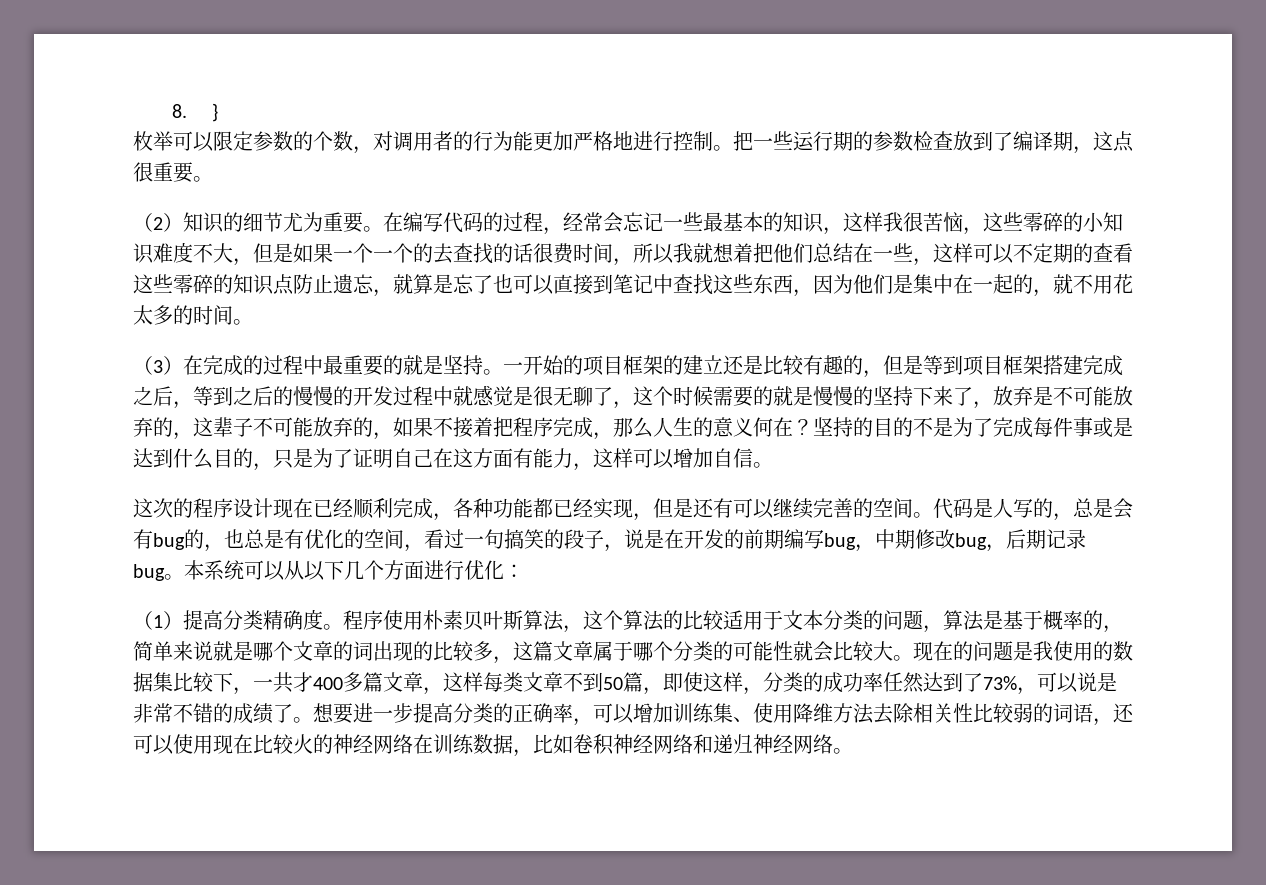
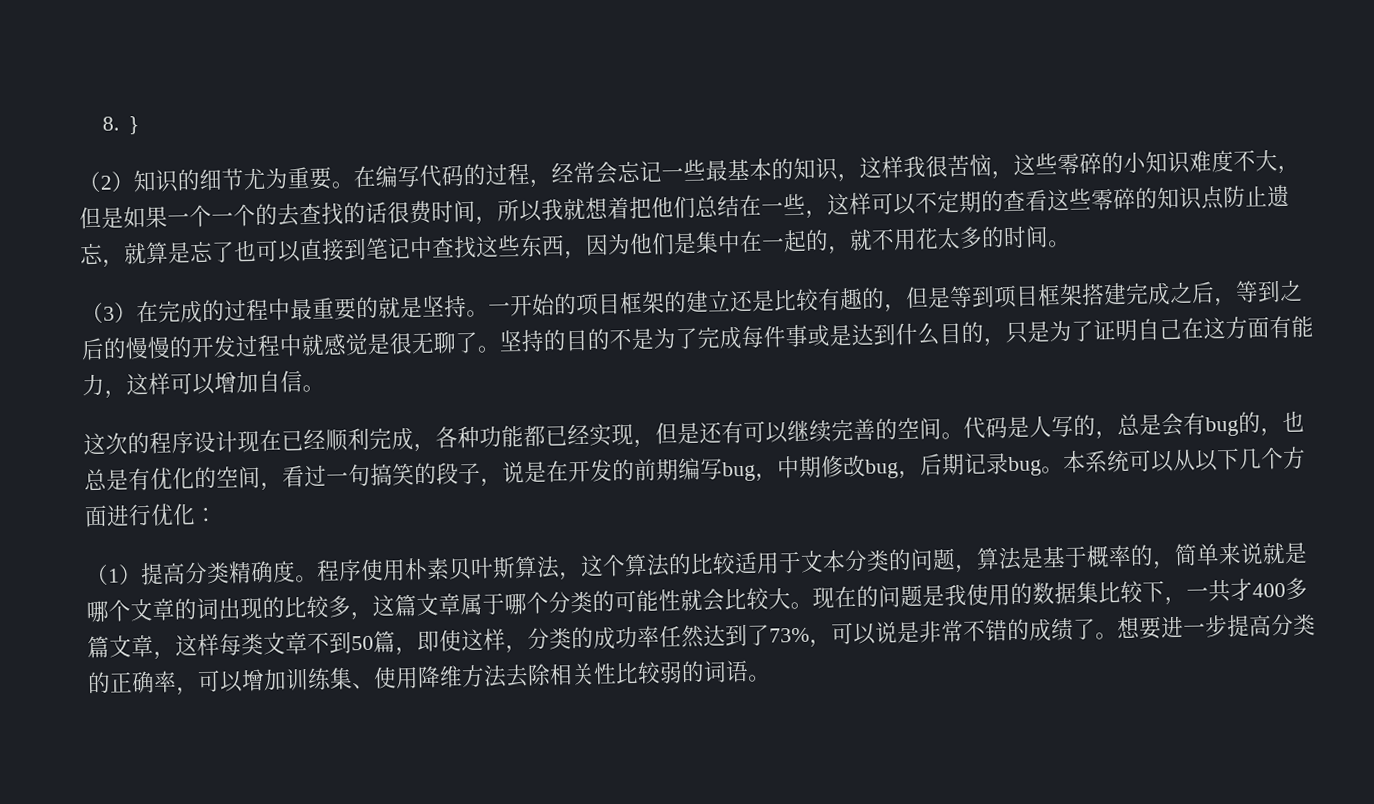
- 枚举可以限定参数的个数，对调用者的行为能更加严格地进行控制。把一些运行期的参数检查放到了编译期，这点很重要。
- 一开始的项目框架的建立还是比较有趣的，但是等到项目框架搭建完成之后，等到之后的慢慢的开发过程中就感觉是很无聊了，这个时候需要的就是慢慢的坚持下来了，放弃是不可能放弃的，这辈子不可能放弃的，如果不接着把程序完成，那么人生的意义何在？
+ 一开始的项目框架的建立还是比较有趣的，但是等到项目框架搭建完成之后，等到之后的慢慢的开发过程中就感觉是很无聊了。
- 想要进一步提高分类的正确率，可以增加训练集、使用降维方法去除相关性比较弱的词语，还可以使用现在比较火的神经网络在训练数据，比如卷积神经网络和递归神经网络。
+ 想要进一步提高分类的正确率，可以增加训练集、使用降维方法去除相关性比较弱的词语。

